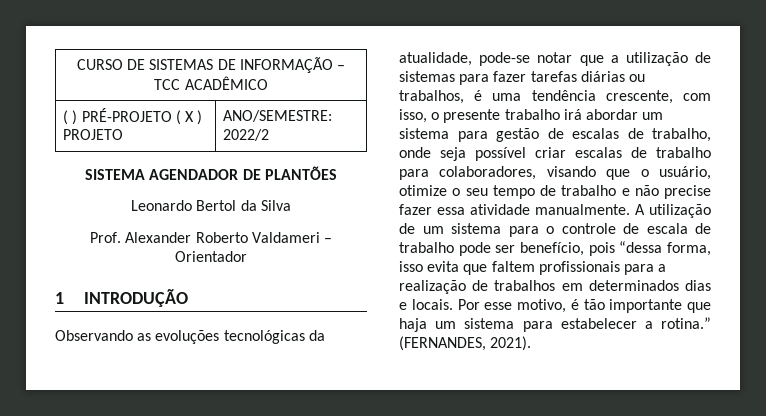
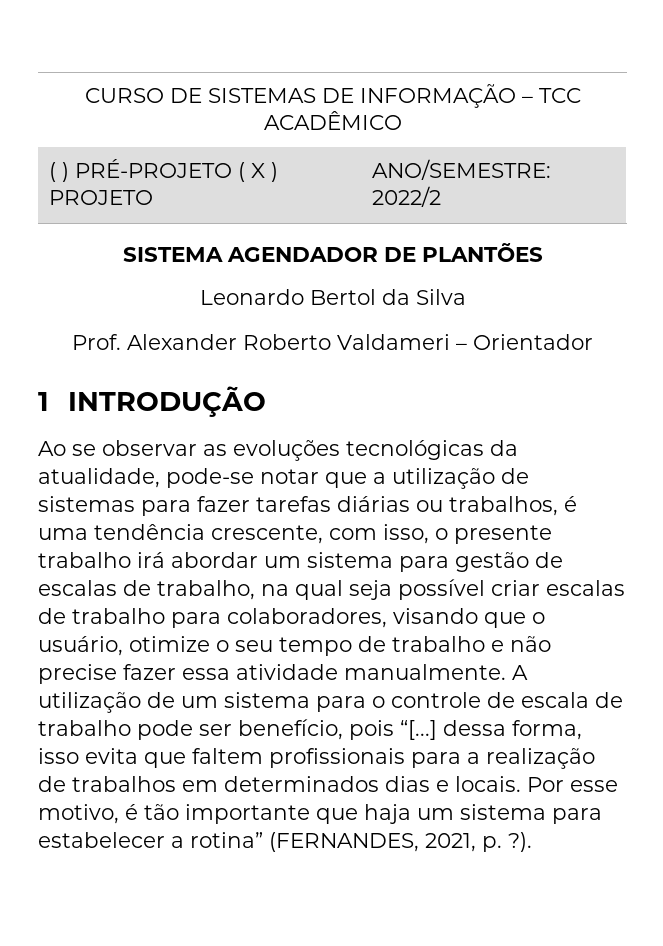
- Observando as evoluções tecnológicas da atualidade, pode-se notar que a utilização de sistemas para fazer tarefas diárias ou trabalhos, é uma tendência crescente, com isso, o presente trabalho irá abordar um sistema para gestão de escalas de trabalho, onde seja possível criar escalas de trabalho para colaboradores, visando que o usuário, otimize o seu tempo de trabalho e não precise fazer essa atividade manualmente.
+ Ao se observar as evoluções tecnológicas da atualidade, pode-se notar que a utilização de sistemas para fazer tarefas diárias ou trabalhos, é uma tendência crescente, com isso, o presente trabalho irá abordar um sistema para gestão de escalas de trabalho, na qual seja possível criar escalas de trabalho para colaboradores, visando que o usuário, otimize o seu tempo de trabalho e não precise fazer essa atividade manualmente.
- A utilização de um sistema para o controle de escala de trabalho pode ser benefício, pois “dessa forma, isso evita que faltem profissionais para a realização de trabalhos em determinados dias e locais.
+ A utilização de um sistema para o controle de escala de trabalho pode ser benefício, pois “[...] dessa forma, isso evita que faltem profissionais para a realização de trabalhos em determinados dias e locais.
- Por esse motivo, é tão importante que haja um sistema para estabelecer a rotina.” (FERNANDES, 2021).
+ Por esse motivo, é tão importante que haja um sistema para estabelecer a rotina” (FERNANDES, 2021, p. ?).

